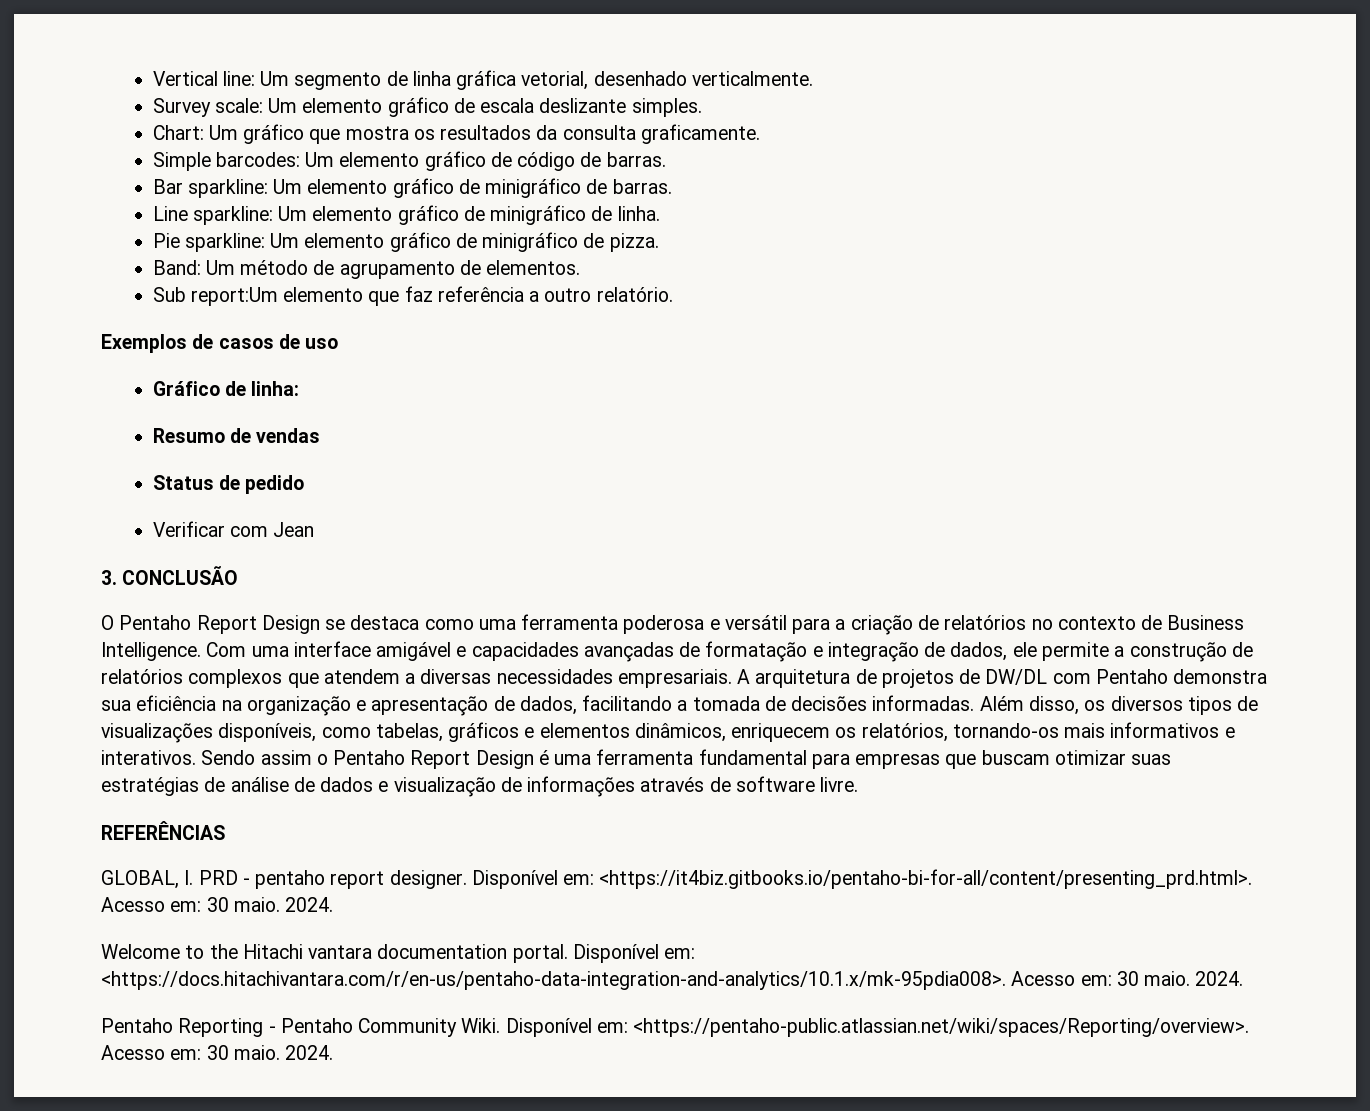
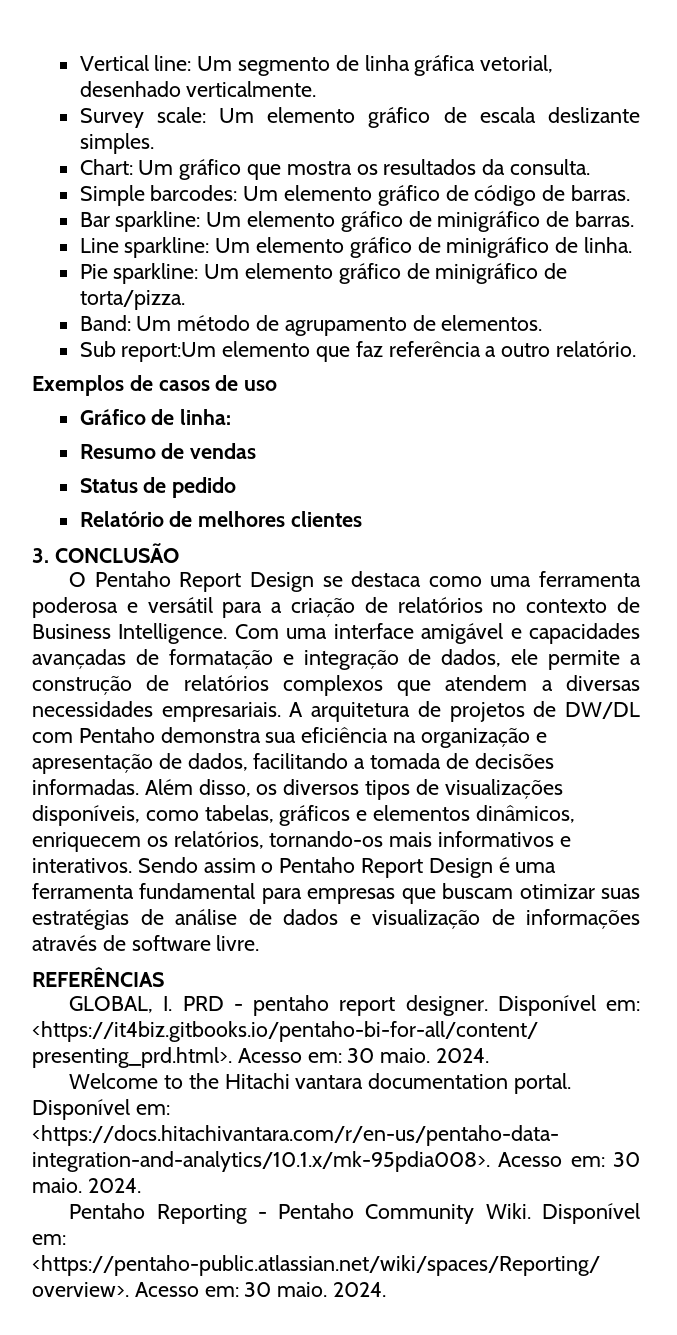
- Chart: Um gráfico que mostra os resultados da consulta graficamente.
+ Chart: Um gráfico que mostra os resultados da consulta.
- Pie sparkline: Um elemento gráfico de minigráfico de pizza.
+ Pie sparkline: Um elemento gráfico de minigráfico de torta/pizza.
- Verificar com Jean
+ Relatório de melhores clientes

